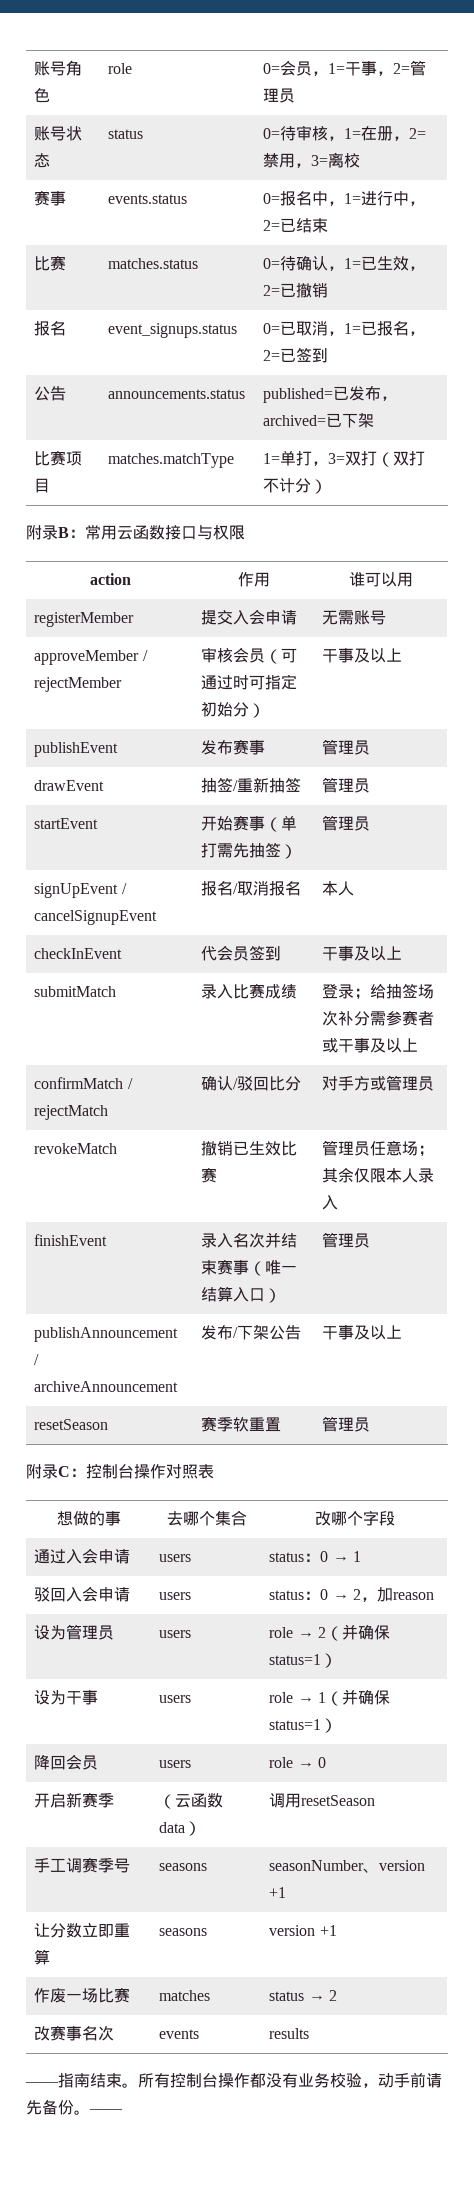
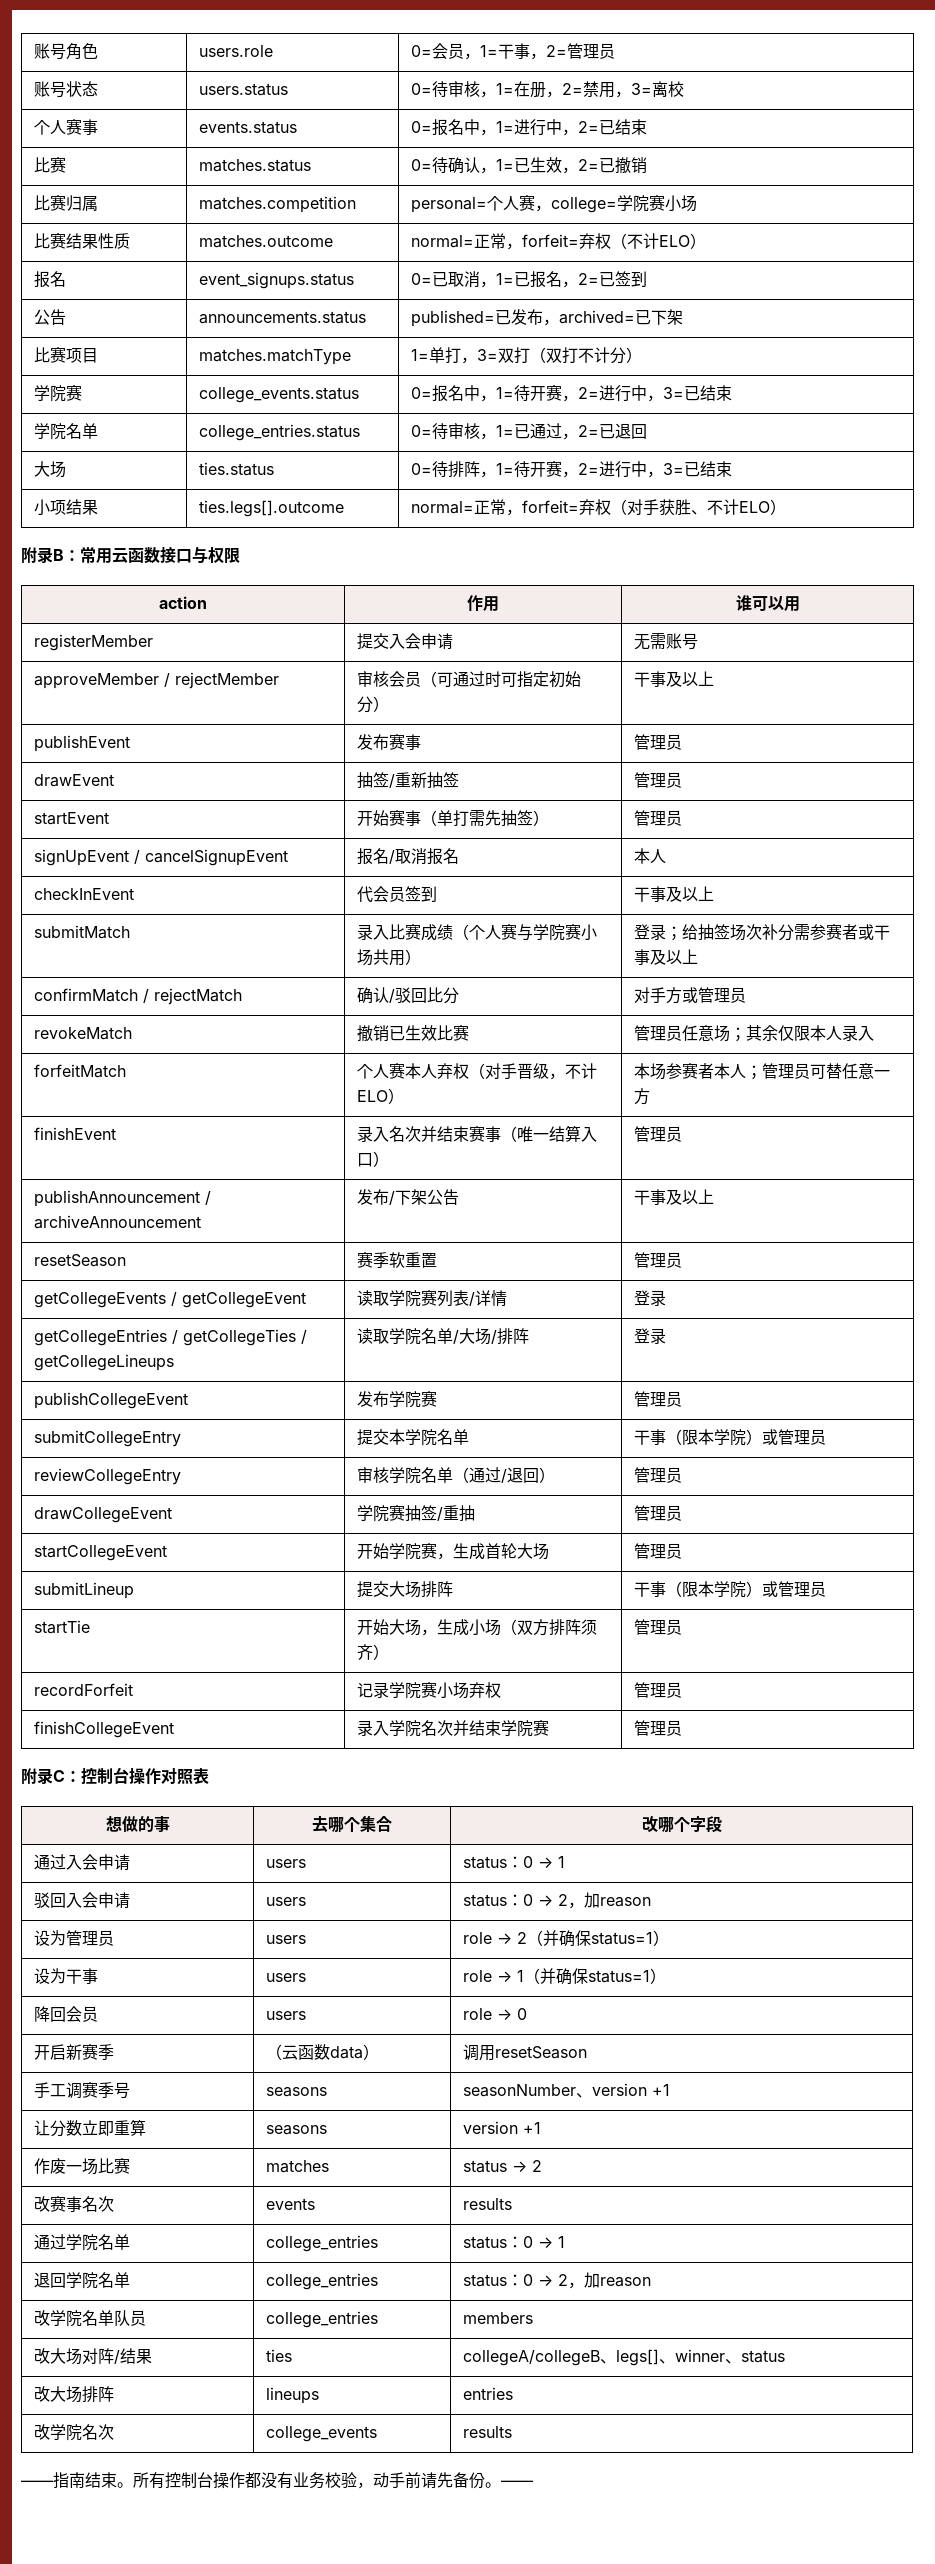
- 账号角色 | role | 0=会员，1=干事，2=管理员
+ 账号角色 | users.role | 0=会员，1=干事，2=管理员
- 账号状态 | status | 0=待审核，1=在册，2=禁用，3=离校
+ 账号状态 | users.status | 0=待审核，1=在册，2=禁用，3=离校
- 赛事 | events.status | 0=报名中，1=进行中，2=已结束
+ 个人赛事 | events.status | 0=报名中，1=进行中，2=已结束
+ 比赛归属 | matches.competition | personal=个人赛，college=学院赛小场
+ 比赛结果性质 | matches.outcome | normal=正常，forfeit=弃权（不计ELO）
+ 学院赛 | college_events.status | 0=报名中，1=待开赛，2=进行中，3=已结束
+ 学院名单 | college_entries.status | 0=待审核，1=已通过，2=已退回
+ 大场 | ties.status | 0=待排阵，1=待开赛，2=进行中，3=已结束
+ 小项结果 | ties.legs[].outcome | normal=正常，forfeit=弃权（对手获胜、不计ELO）
- submitMatch | 录入比赛成绩 | 登录；给抽签场次补分需参赛者或干事及以上
+ submitMatch | 录入比赛成绩（个人赛与学院赛小场共用） | 登录；给抽签场次补分需参赛者或干事及以上
+ forfeitMatch | 个人赛本人弃权（对手晋级，不计ELO） | 本场参赛者本人；管理员可替任意一方
+ getCollegeEvents / getCollegeEvent | 读取学院赛列表/详情 | 登录
+ getCollegeEntries / getCollegeTies / getCollegeLineups | 读取学院名单/大场/排阵 | 登录
+ publishCollegeEvent | 发布学院赛 | 管理员
+ submitCollegeEntry | 提交本学院名单 | 干事（限本学院）或管理员
+ reviewCollegeEntry | 审核学院名单（通过/退回） | 管理员
+ drawCollegeEvent | 学院赛抽签/重抽 | 管理员
+ startCollegeEvent | 开始学院赛，生成首轮大场 | 管理员
+ submitLineup | 提交大场排阵 | 干事（限本学院）或管理员
+ startTie | 开始大场，生成小场（双方排阵须齐） | 管理员
+ recordForfeit | 记录学院赛小场弃权 | 管理员
+ finishCollegeEvent | 录入学院名次并结束学院赛 | 管理员
+ 通过学院名单 | college_entries | status：0 → 1
+ 退回学院名单 | college_entries | status：0 → 2，加reason
+ 改学院名单队员 | college_entries | members
+ 改大场对阵/结果 | ties | collegeA/collegeB、legs[]、winner、status
+ 改大场排阵 | lineups | entries
+ 改学院名次 | college_events | results

